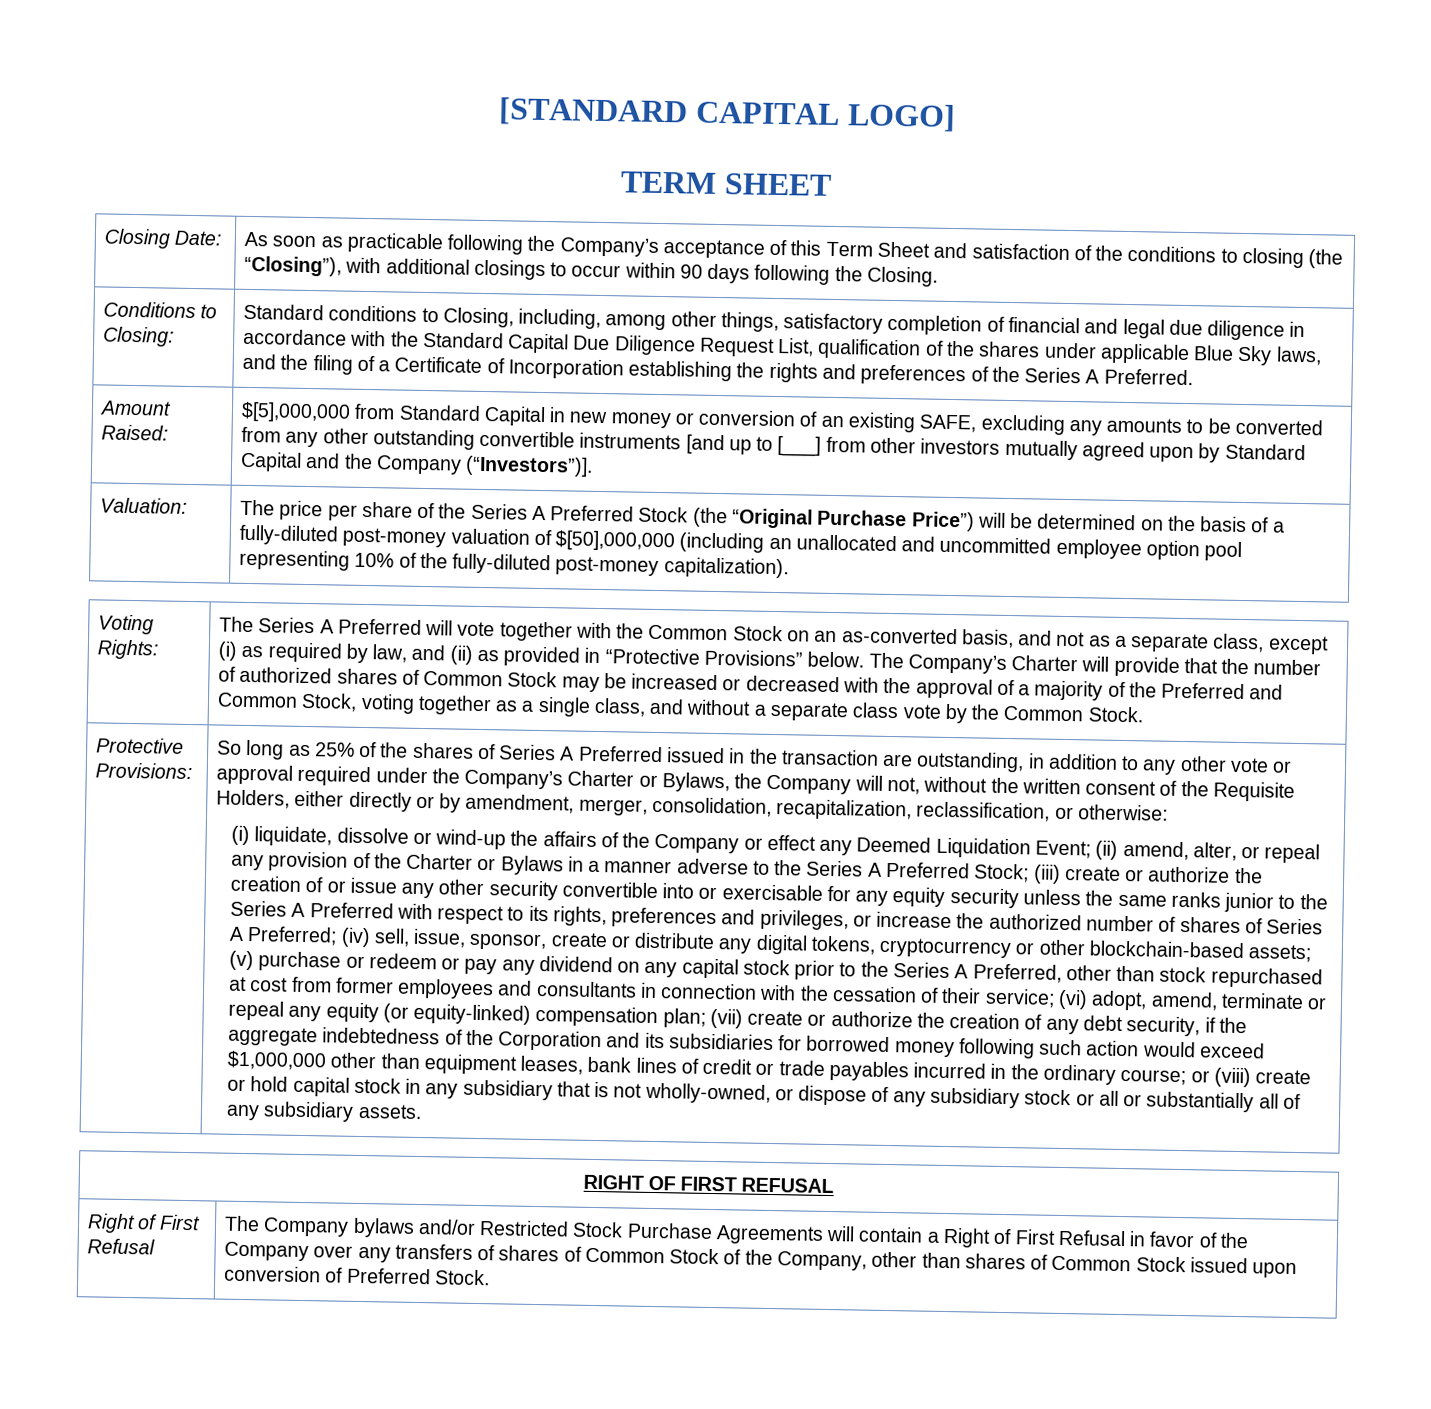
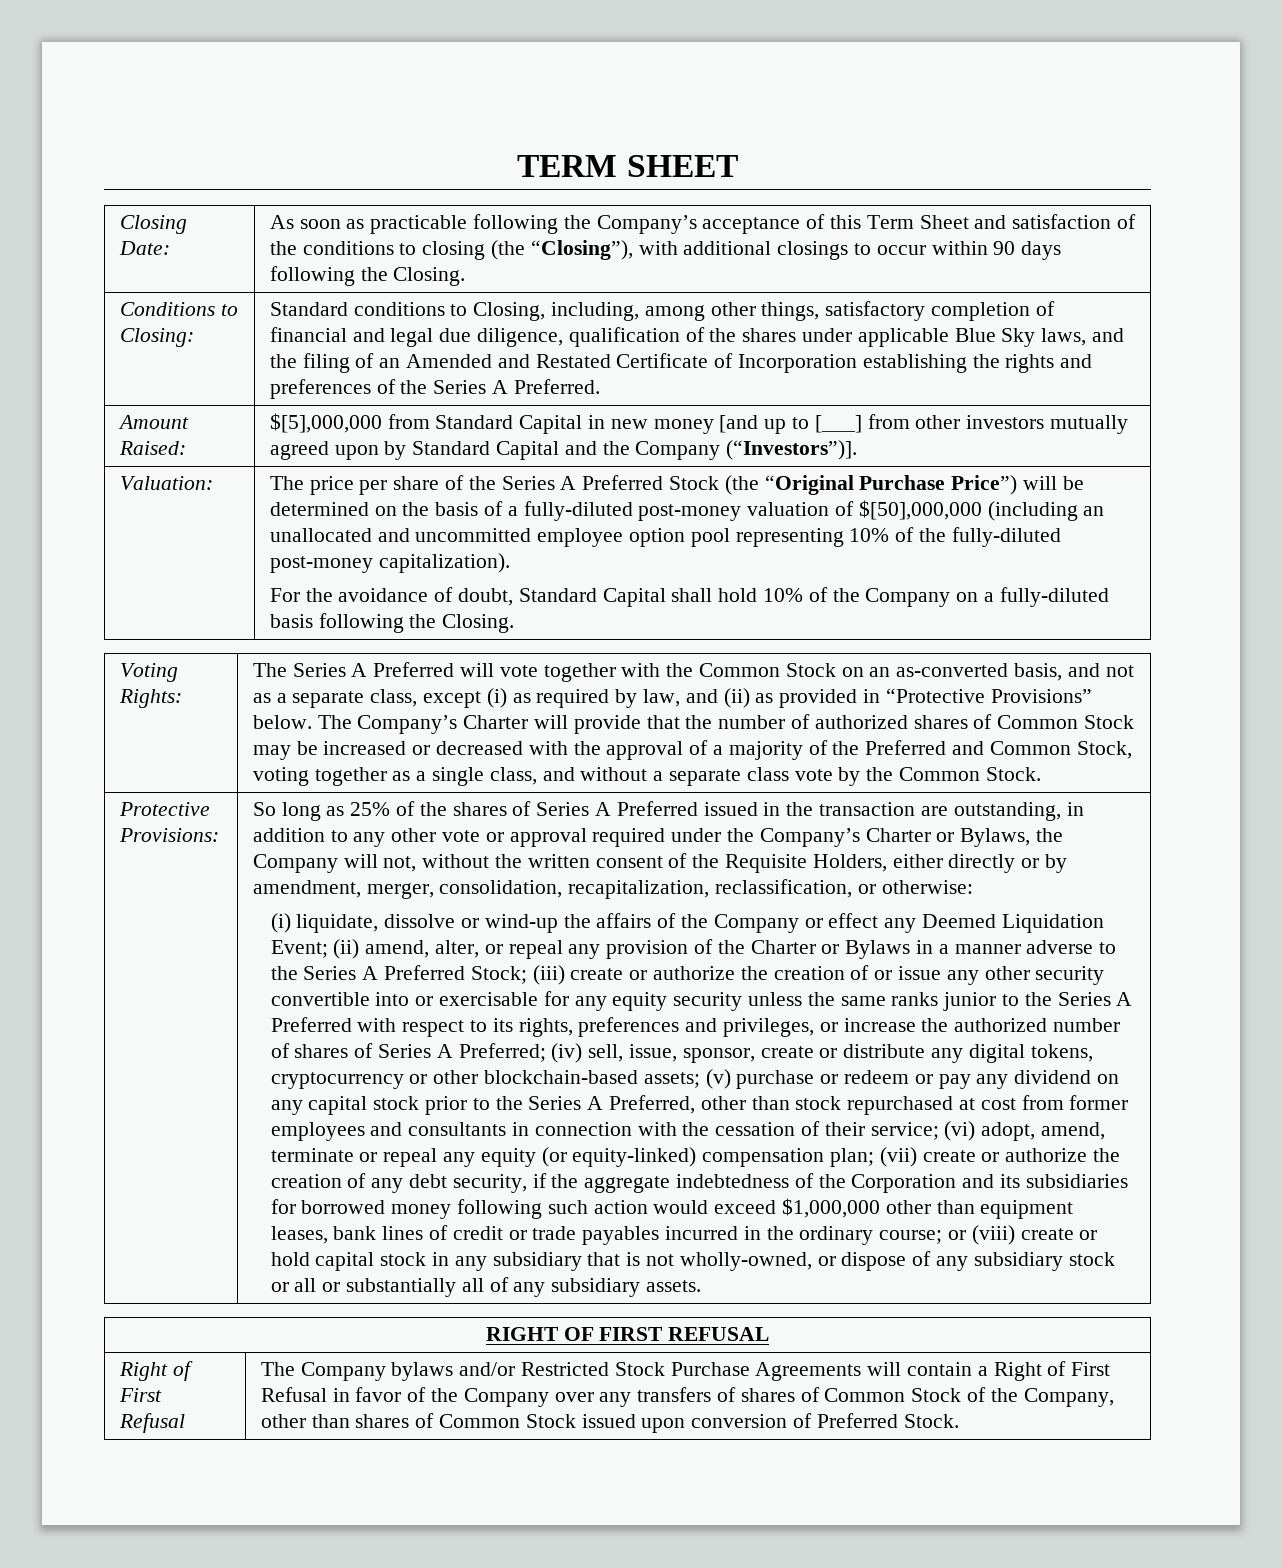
- [STANDARD CAPITAL LOGO]
- Standard conditions to Closing, including, among other things, satisfactory completion of financial and legal due diligence in accordance with the Standard Capital Due Diligence Request List, qualification of the shares under applicable Blue Sky laws, and the filing of a Certificate of Incorporation establishing the rights and preferences of the Series A Preferred.
+ Standard conditions to Closing, including, among other things, satisfactory completion of financial and legal due diligence, qualification of the shares under applicable Blue Sky laws, and the filing of an Amended and Restated Certificate of Incorporation establishing the rights and preferences of the Series A Preferred.
- $[5],000,000 from Standard Capital in new money or conversion of an existing SAFE, excluding any amounts to be converted from any other outstanding convertible instruments [and up to [___] from other investors mutually agreed upon by Standard Capital and the Company (“Investors”)].
+ $[5],000,000 from Standard Capital in new money [and up to [___] from other investors mutually agreed upon by Standard Capital and the Company (“Investors”)].
+ For the avoidance of doubt, Standard Capital shall hold 10% of the Company on a fully-diluted basis following the Closing.

